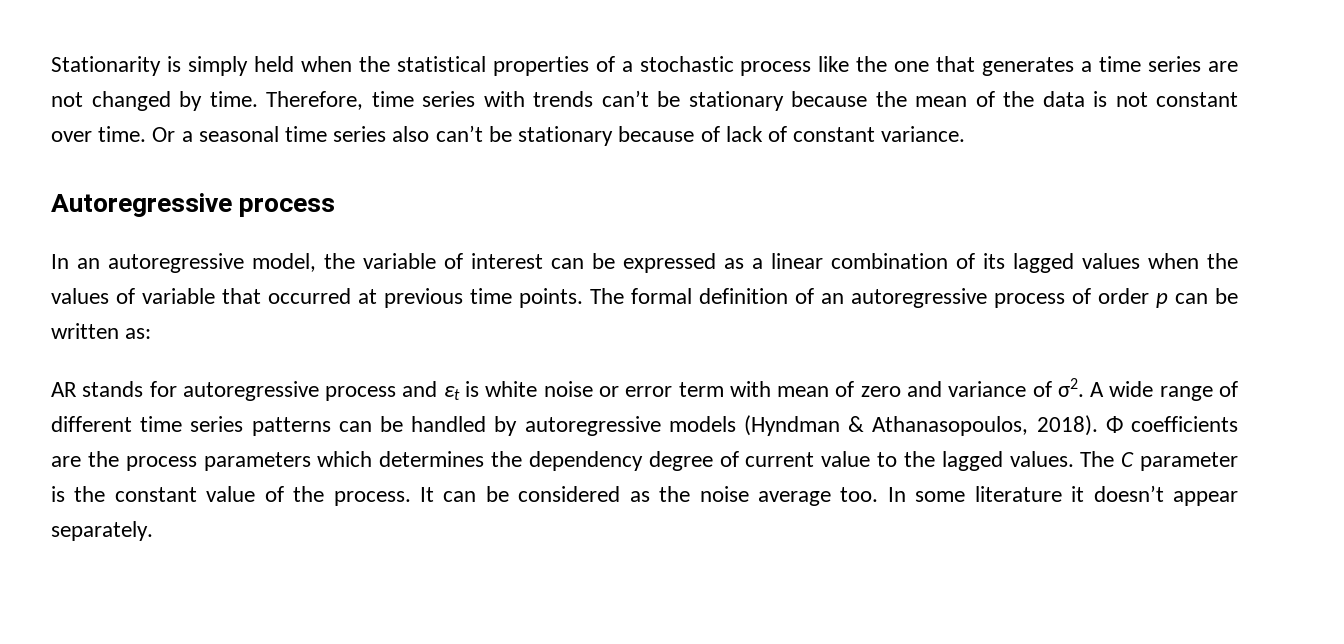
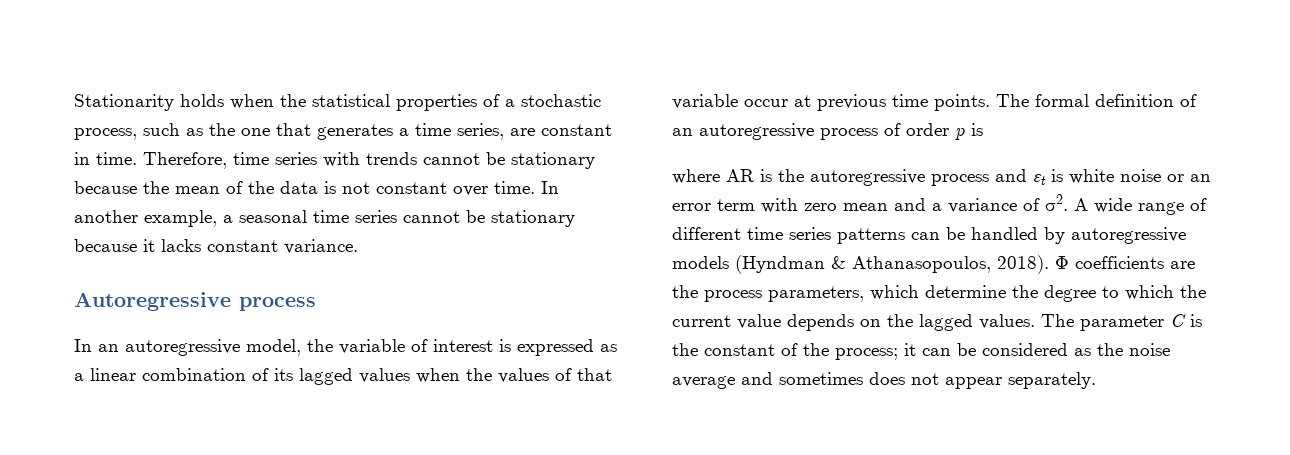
- Stationarity is simply held when the statistical properties of a stochastic process like the one that generates a time series are not changed by time.
+ Stationarity holds when the statistical properties of a stochastic process, such as the one that generates a time series, are constant in time.
- Therefore, time series with trends can’t be stationary because the mean of the data is not constant over time.
+ Therefore, time series with trends cannot be stationary because the mean of the data is not constant over time.
- Or a seasonal time series also can’t be stationary because of lack of constant variance.
+ In another example, a seasonal time series cannot be stationary because it lacks constant variance.
- In an autoregressive model, the variable of interest can be expressed as a linear combination of its lagged values when the values of variable that occurred at previous time points.
+ In an autoregressive model, the variable of interest is expressed as a linear combination of its lagged values when the values of that variable occur at previous time points.
- The formal definition of an autoregressive process of order p can be written as:
- AR stands for autoregressive process and εt is white noise or error term with mean of zero and variance of σ2.
+ The formal definition of an autoregressive process of order p is
+ where AR is the autoregressive process and εt is white noise or an error term with zero mean and a variance of σ2.
- Φ coefficients are the process parameters which determines the dependency degree of current value to the lagged values.
+ Φ coefficients are the process parameters, which determine the degree to which the current value depends on the lagged values.
- The C parameter is the constant value of the process. It can be considered as the noise average too. In some literature it doesn’t appear separately.
+ The parameter C is the constant of the process; it can be considered as the noise average and sometimes does not appear separately.

